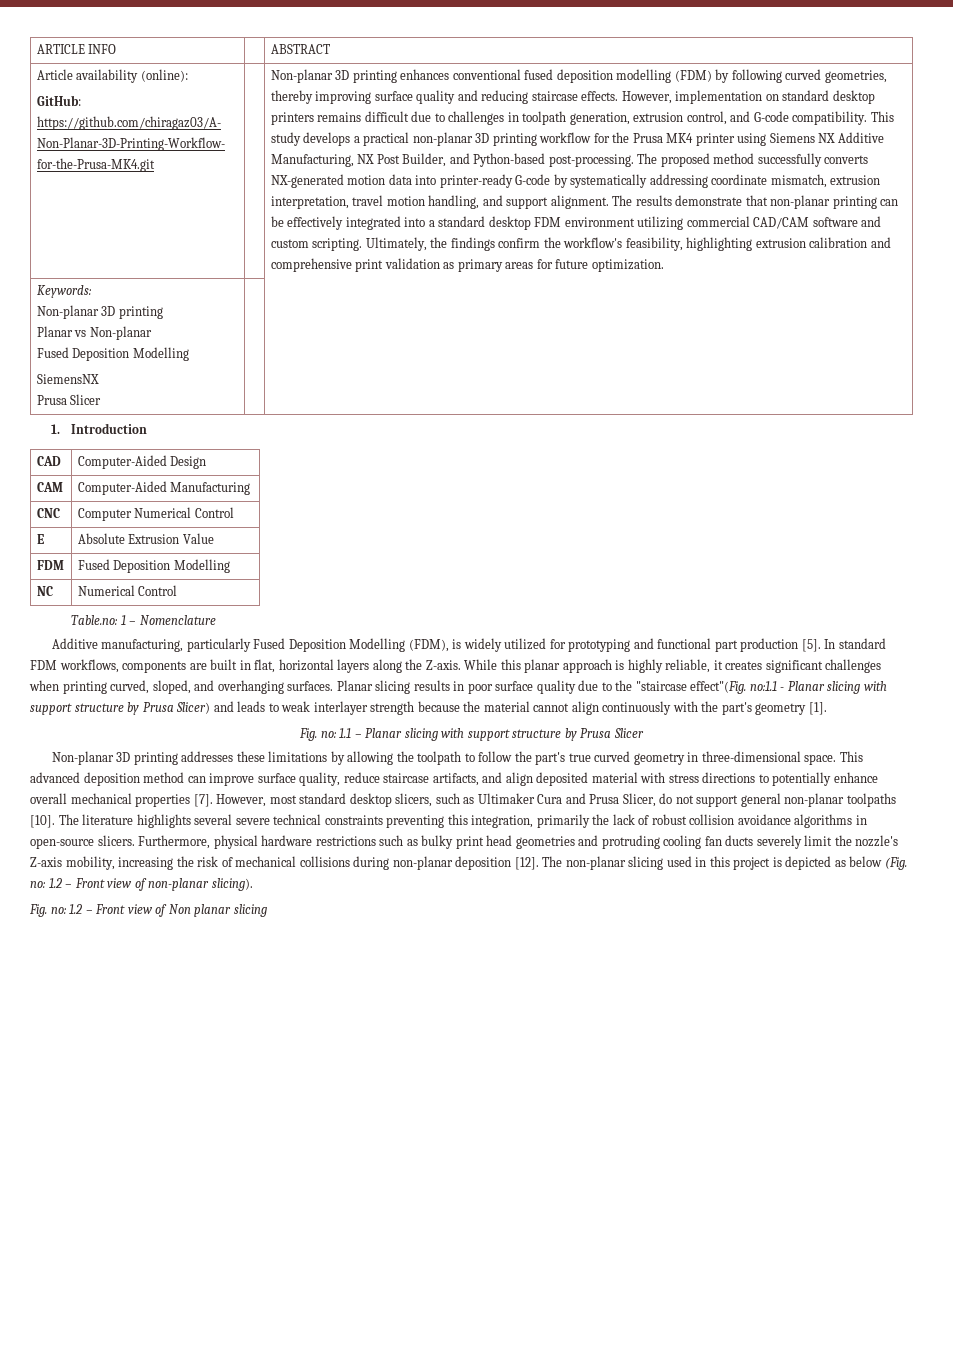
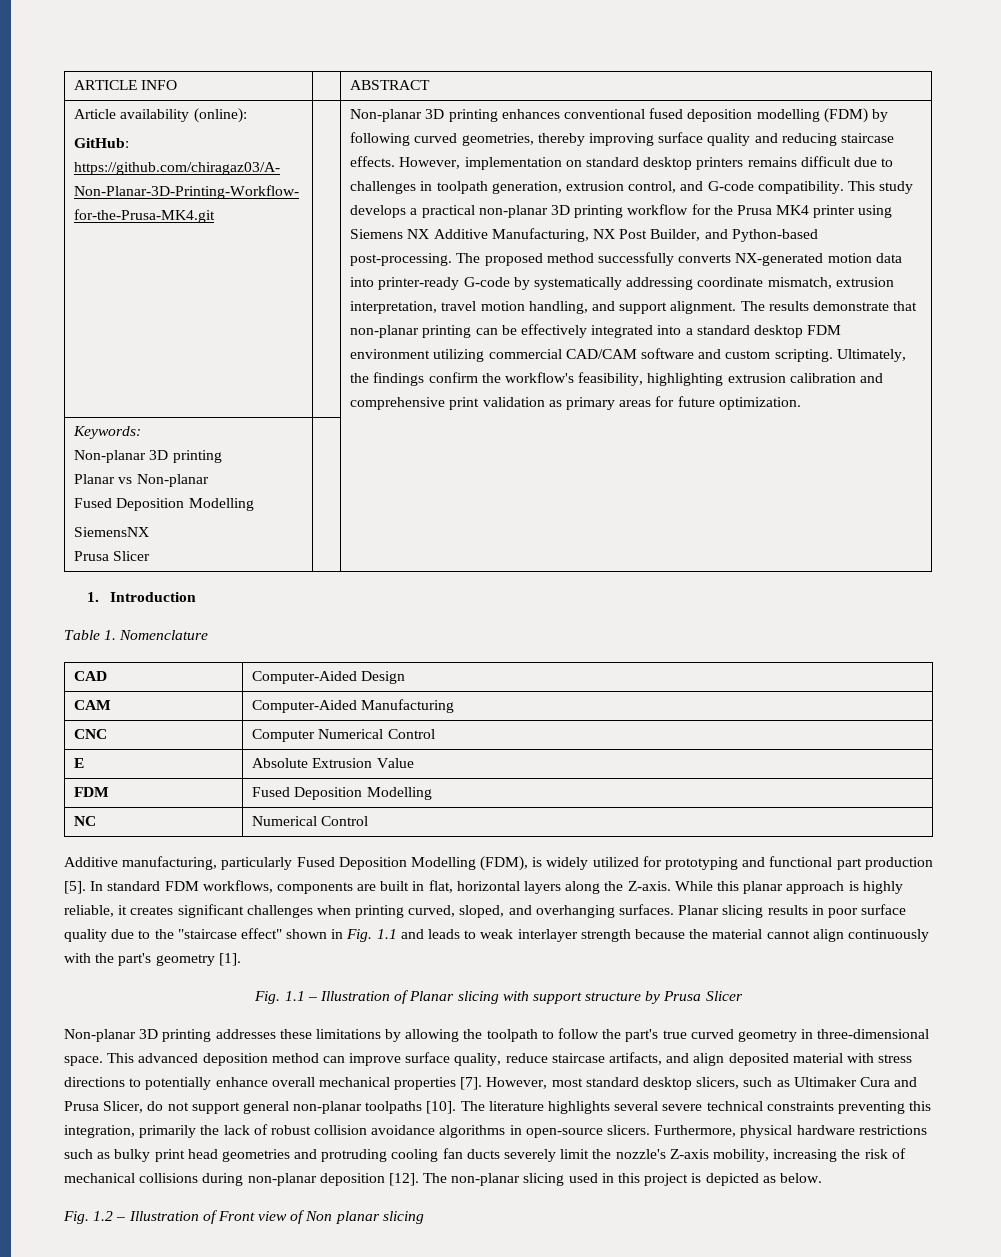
+ Table 1. Nomenclature
- Table.no: 1 – Nomenclature
- Planar slicing results in poor surface quality due to the "staircase effect"(Fig. no:1.1 - Planar slicing with support structure by Prusa Slicer) and leads to weak interlayer strength because the material cannot align continuously with the part's geometry [1].
+ Planar slicing results in poor surface quality due to the "staircase effect" shown in Fig. 1.1 and leads to weak interlayer strength because the material cannot align continuously with the part's geometry [1].
- Fig. no: 1.1 – Planar slicing with support structure by Prusa Slicer
+ Fig. 1.1 – Illustration of Planar slicing with support structure by Prusa Slicer
- The non-planar slicing used in this project is depicted as below (Fig. no: 1.2 – Front view of non-planar slicing).
- Fig. no: 1.2 – Front view of Non planar slicing
+ The non-planar slicing used in this project is depicted as below.
+ Fig. 1.2 – Illustration of Front view of Non planar slicing

